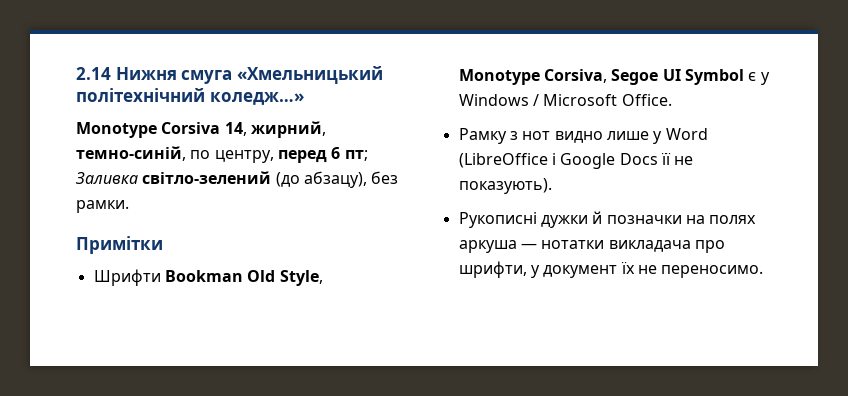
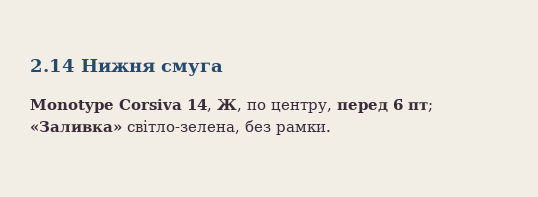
- 2.14 Нижня смуга «Хмельницький політехнічний коледж…»
+ 2.14 Нижня смуга
- Monotype Corsiva 14, жирний, темно-синій, по центру, перед 6 пт; Заливка світло-зелений (до абзацу), без рамки.
- Примітки
- Шрифти Bookman Old Style, Monotype Corsiva, Segoe UI Symbol є у Windows / Microsoft Office.
- Рамку з нот видно лише у Word (LibreOffice і Google Docs її не показують).
- Рукописні дужки й позначки на полях аркуша — нотатки викладача про шрифти, у документ їх не переносимо.
+ Monotype Corsiva 14, Ж, по центру, перед 6 пт; «Заливка» світло-зелена, без рамки.

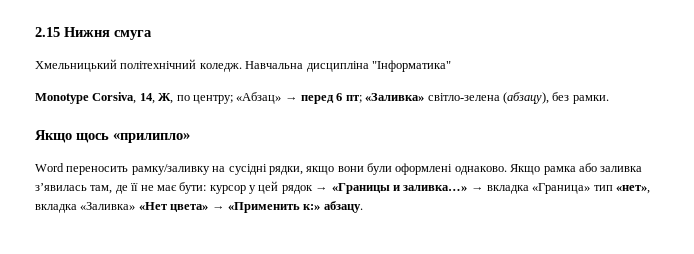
- 2.14 Нижня смуга
+ 2.15 Нижня смуга
+ Хмельницький політехнічний коледж. Навчальна дисципліна "Інформатика"
- Monotype Corsiva 14, Ж, по центру, перед 6 пт; «Заливка» світло-зелена, без рамки.
+ Monotype Corsiva, 14, Ж, по центру; «Абзац» → перед 6 пт; «Заливка» світло-зелена (абзацу), без рамки.
+ Якщо щось «прилипло»
+ Word переносить рамку/заливку на сусідні рядки, якщо вони були оформлені однаково. Якщо рамка або заливка з’явилась там, де її не має бути: курсор у цей рядок → «Границы и заливка…» → вкладка «Граница» тип «нет», вкладка «Заливка» «Нет цвета» → «Применить к:» абзацу.

